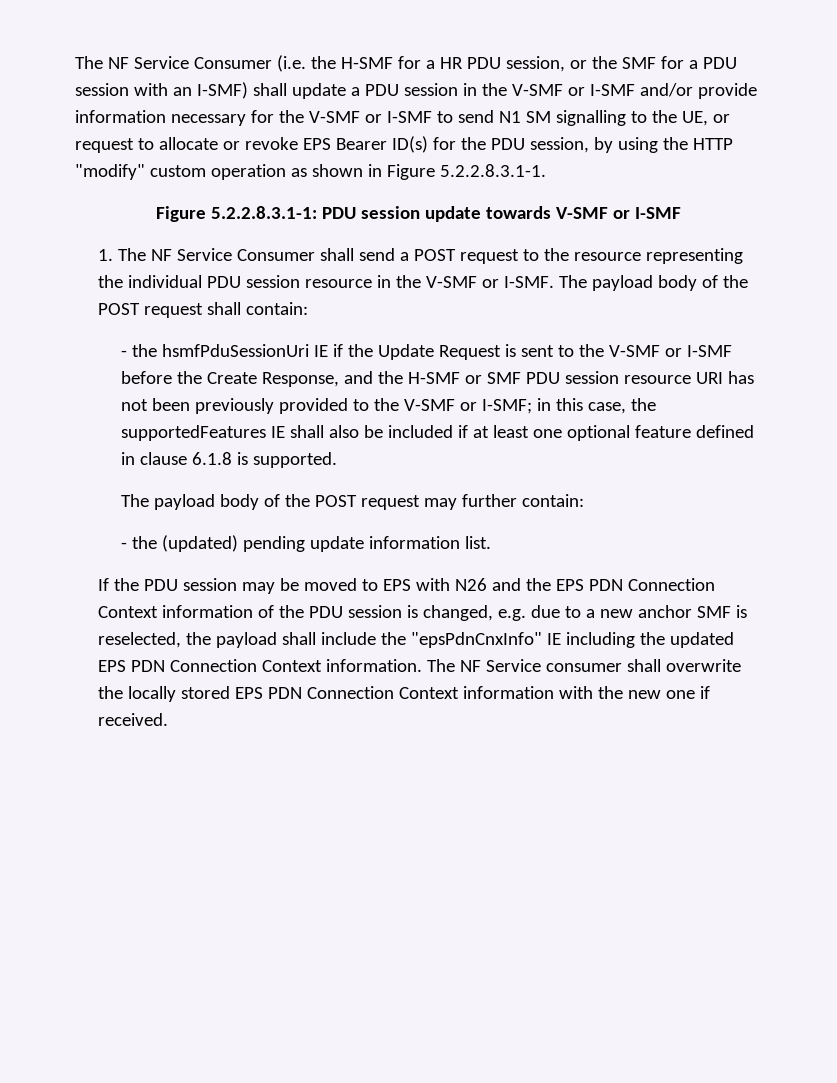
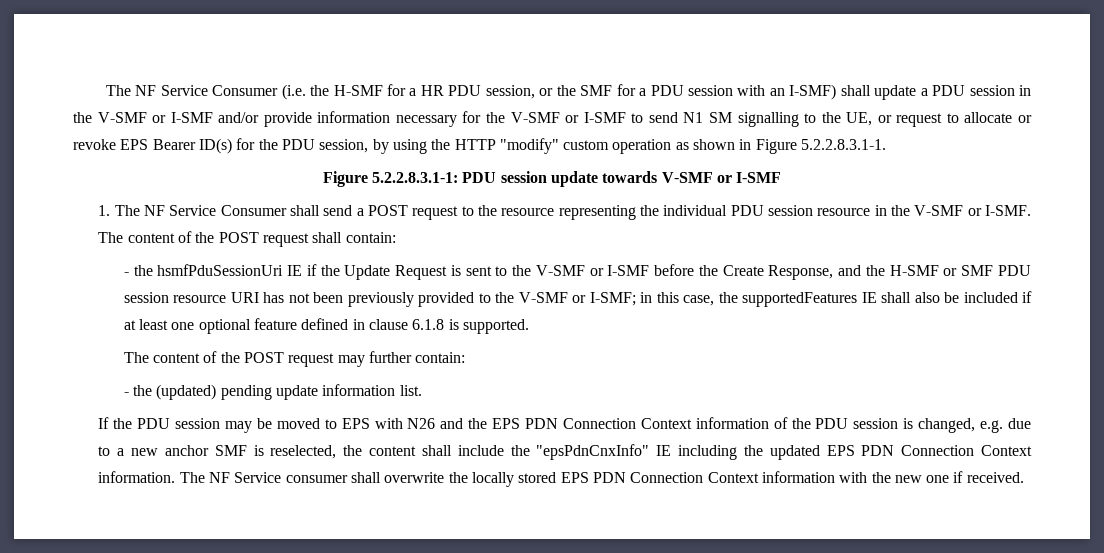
- The payload body of the POST request shall contain:
+ The content of the POST request shall contain:
- The payload body of the POST request may further contain:
+ The content of the POST request may further contain:
- If the PDU session may be moved to EPS with N26 and the EPS PDN Connection Context information of the PDU session is changed, e.g. due to a new anchor SMF is reselected, the payload shall include the "epsPdnCnxInfo" IE including the updated EPS PDN Connection Context information.
+ If the PDU session may be moved to EPS with N26 and the EPS PDN Connection Context information of the PDU session is changed, e.g. due to a new anchor SMF is reselected, the content shall include the "epsPdnCnxInfo" IE including the updated EPS PDN Connection Context information.

